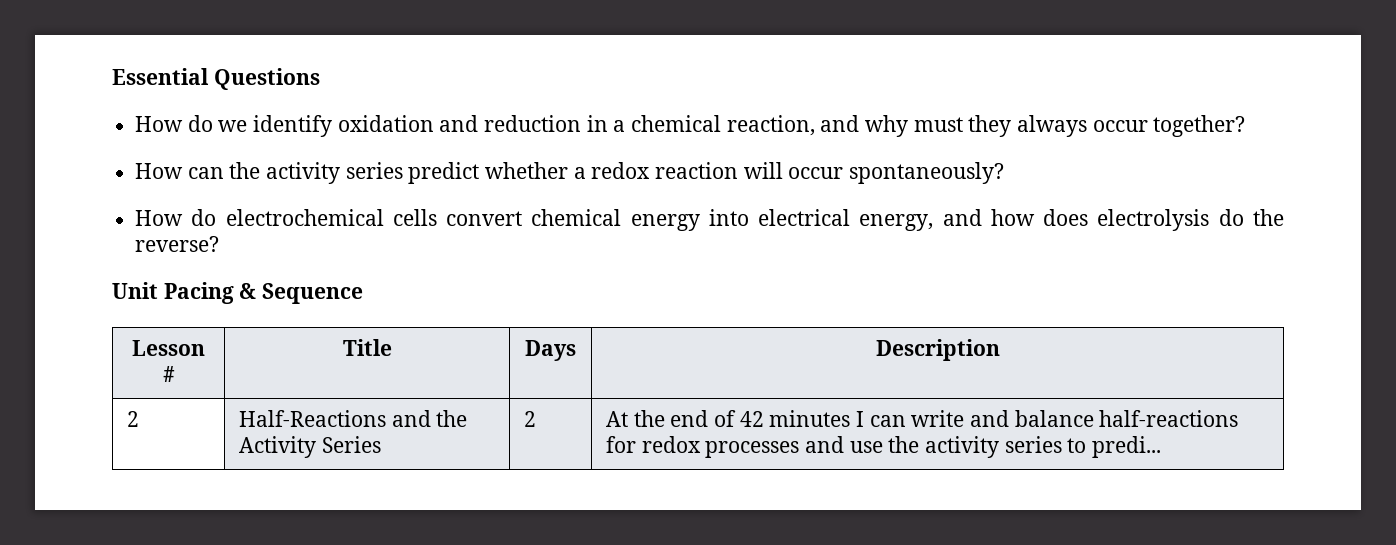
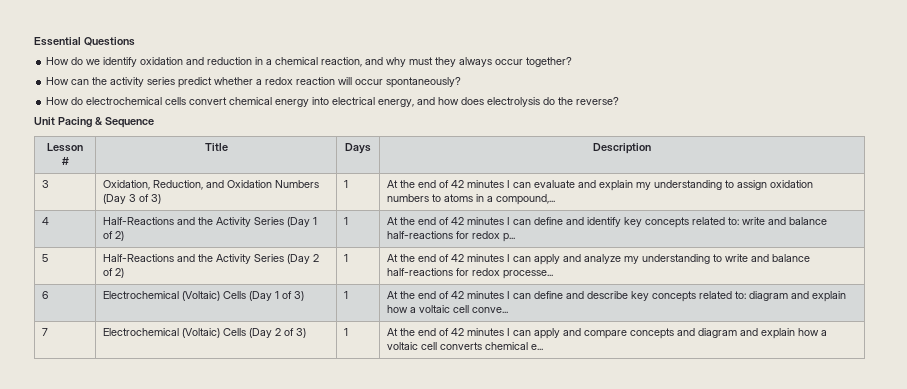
- 2 | Half-Reactions and the Activity Series | 2 | At the end of 42 minutes I can write and balance half-reactions for redox processes and use the activity series to predi...
+ 3 | Oxidation, Reduction, and Oxidation Numbers (Day 3 of 3) | 1 | At the end of 42 minutes I can evaluate and explain my understanding to assign oxidation numbers to atoms in a compound,...
+ 4 | Half-Reactions and the Activity Series (Day 1 of 2) | 1 | At the end of 42 minutes I can define and identify key concepts related to: write and balance half-reactions for redox p...
+ 5 | Half-Reactions and the Activity Series (Day 2 of 2) | 1 | At the end of 42 minutes I can apply and analyze my understanding to write and balance half-reactions for redox processe...
+ 6 | Electrochemical (Voltaic) Cells (Day 1 of 3) | 1 | At the end of 42 minutes I can define and describe key concepts related to: diagram and explain how a voltaic cell conve...
+ 7 | Electrochemical (Voltaic) Cells (Day 2 of 3) | 1 | At the end of 42 minutes I can apply and compare concepts and diagram and explain how a voltaic cell converts chemical e...

